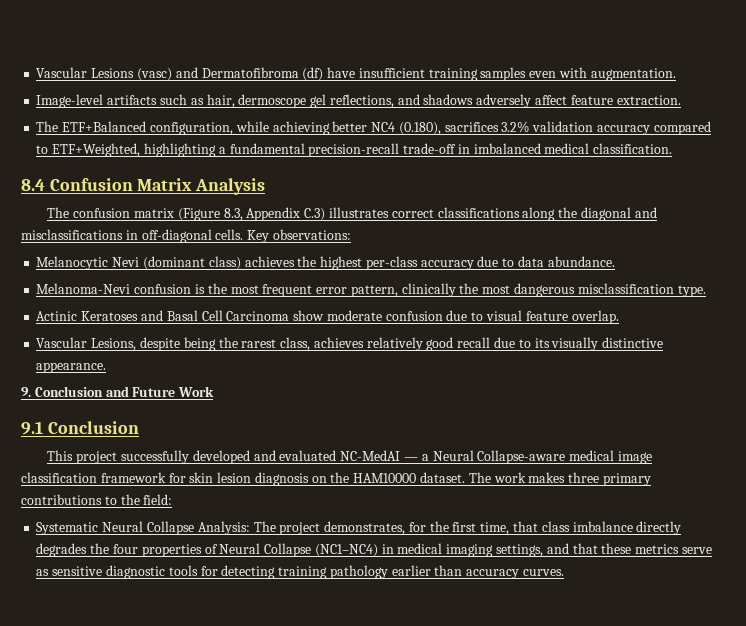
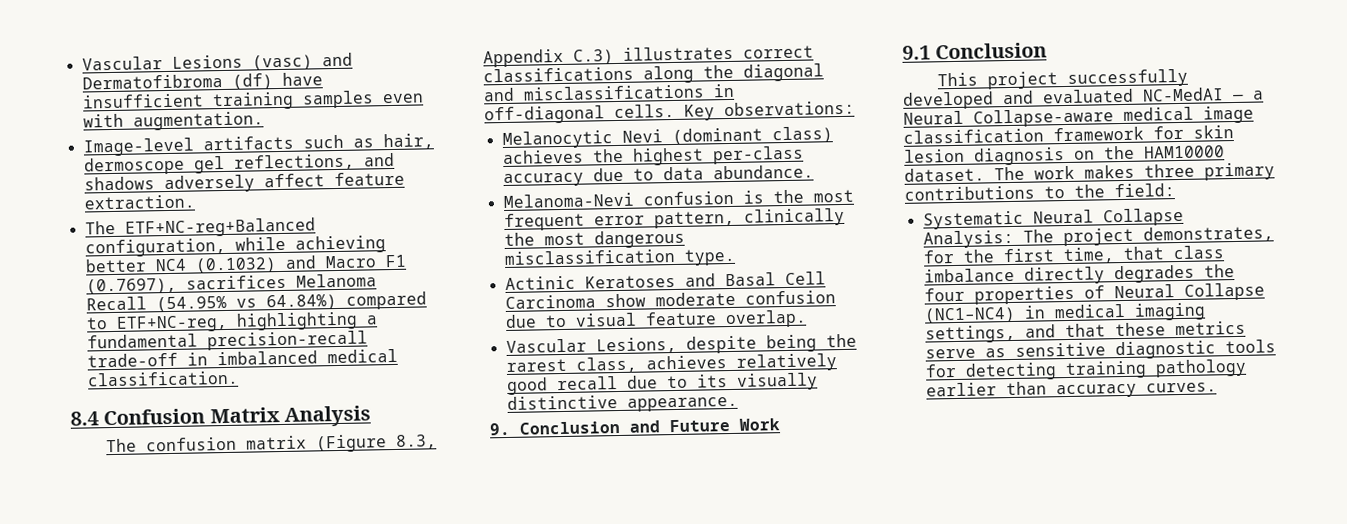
- The ETF+Balanced configuration, while achieving better NC4 (0.180), sacrifices 3.2% validation accuracy compared to ETF+Weighted, highlighting a fundamental precision-recall trade-off in imbalanced medical classification.
+ The ETF+NC-reg+Balanced configuration, while achieving better NC4 (0.1032) and Macro F1 (0.7697), sacrifices Melanoma Recall (54.95% vs 64.84%) compared to ETF+NC-reg, highlighting a fundamental precision-recall trade-off in imbalanced medical classification.

